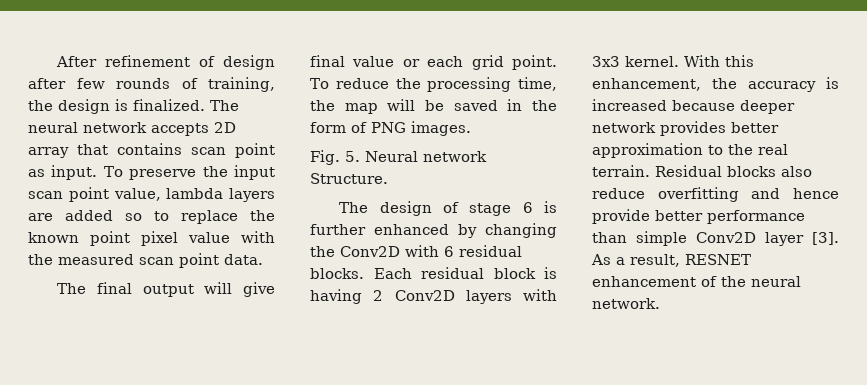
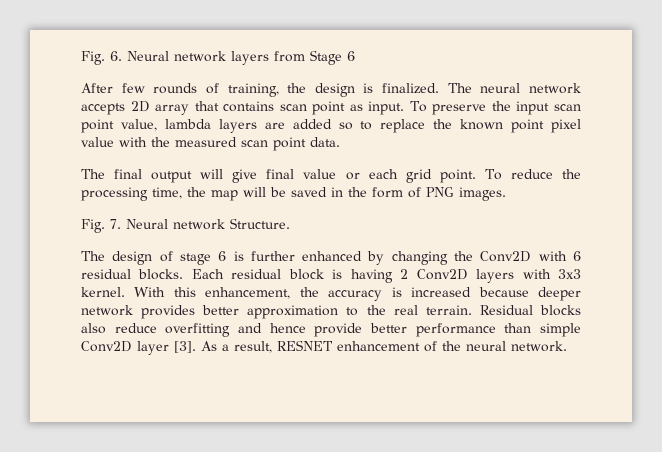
- After refinement of design after few rounds of training, the design is finalized.
+ Fig. 6. Neural network layers from Stage 6
+ After few rounds of training, the design is finalized.
- Fig. 5. Neural network Structure.
+ Fig. 7. Neural network Structure.

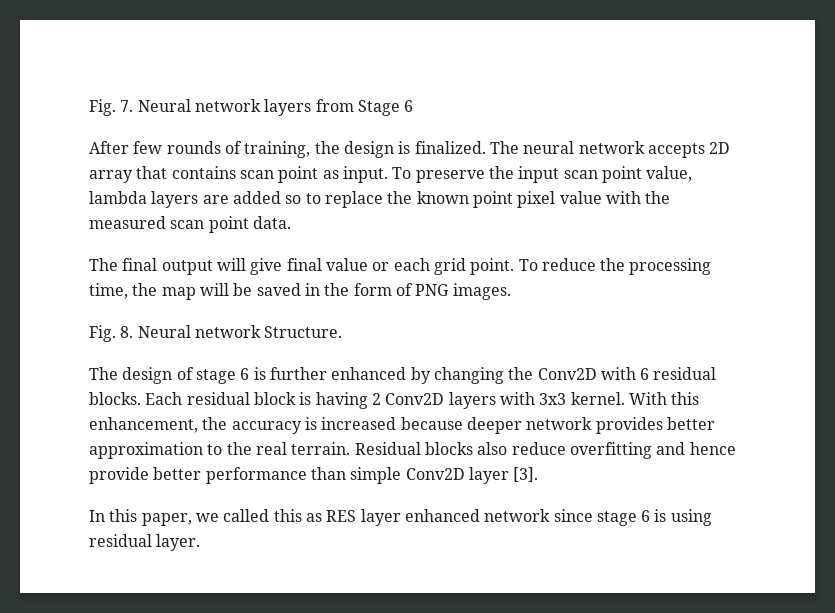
- Fig. 6. Neural network layers from Stage 6
+ Fig. 7. Neural network layers from Stage 6
- Fig. 7. Neural network Structure.
+ Fig. 8. Neural network Structure.
- Residual blocks also reduce overfitting and hence provide better performance than simple Conv2D layer [3]. As a result, RESNET enhancement of the neural network.
+ Residual blocks also reduce overfitting and hence provide better performance than simple Conv2D layer [3].
+ In this paper, we called this as RES layer enhanced network since stage 6 is using residual layer.

